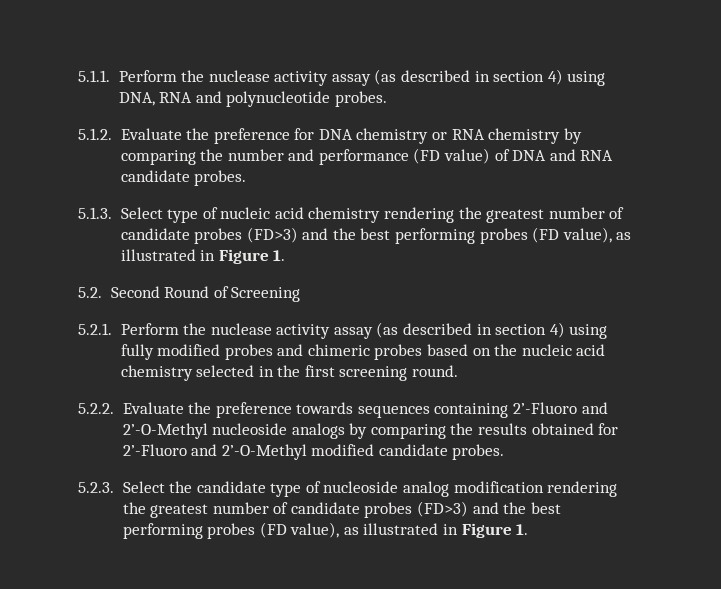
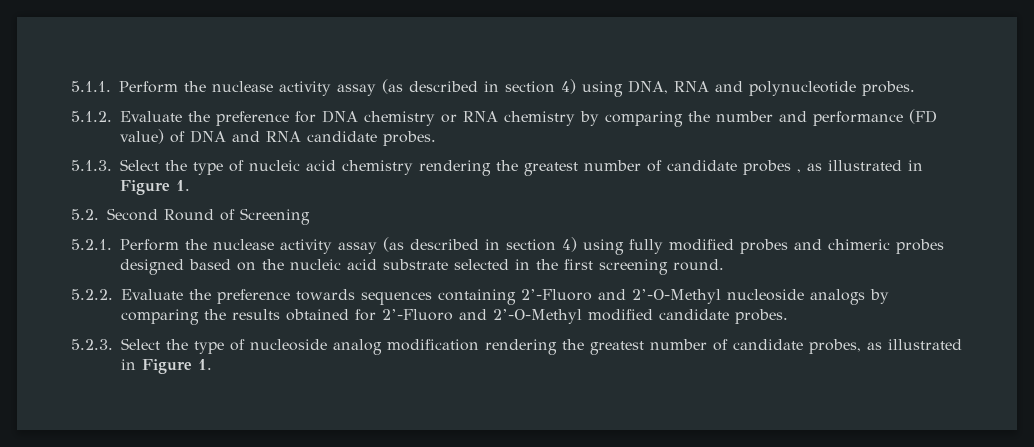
- 5.1.3. Select type of nucleic acid chemistry rendering the greatest number of candidate probes (FD>3) and the best performing probes (FD value), as illustrated in Figure 1.
+ 5.1.3. Select the type of nucleic acid chemistry rendering the greatest number of candidate probes , as illustrated in Figure 1.
- 5.2.1. Perform the nuclease activity assay (as described in section 4) using fully modified probes and chimeric probes based on the nucleic acid chemistry selected in the first screening round.
+ 5.2.1. Perform the nuclease activity assay (as described in section 4) using fully modified probes and chimeric probes designed based on the nucleic acid substrate selected in the first screening round.
- 5.2.3. Select the candidate type of nucleoside analog modification rendering the greatest number of candidate probes (FD>3) and the best performing probes (FD value), as illustrated in Figure 1.
+ 5.2.3. Select the type of nucleoside analog modification rendering the greatest number of candidate probes, as illustrated in Figure 1.

